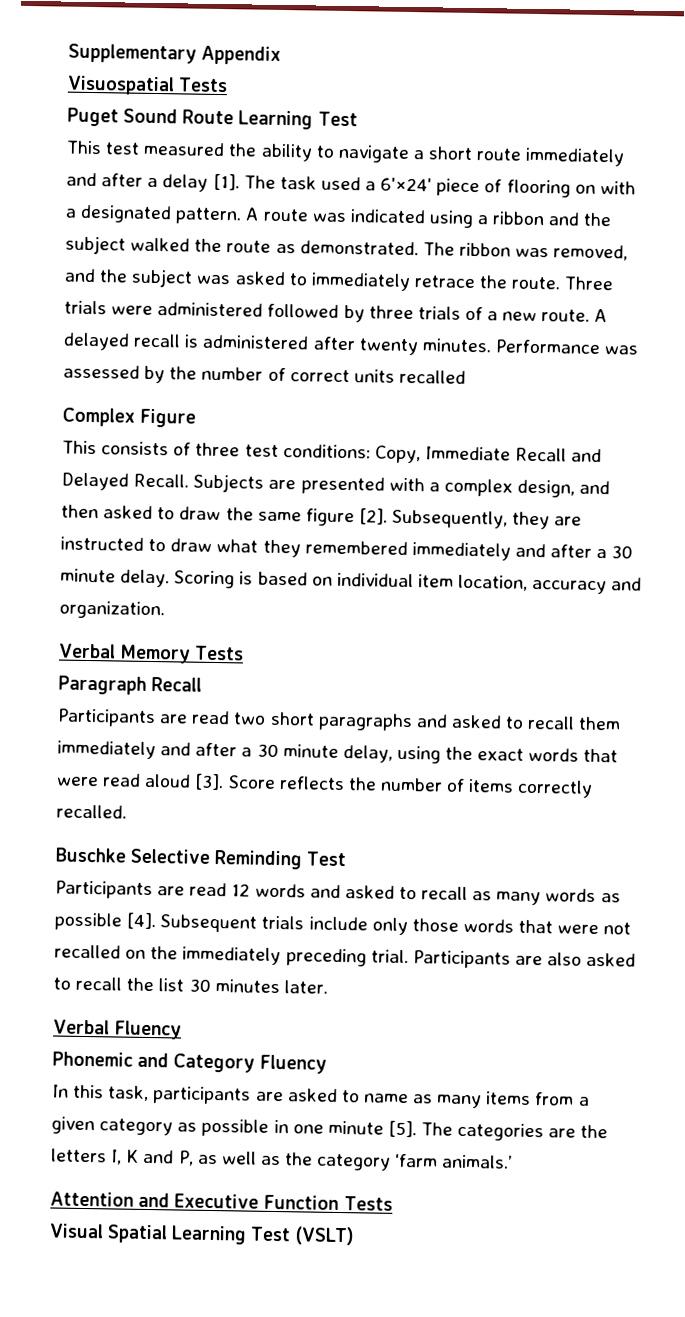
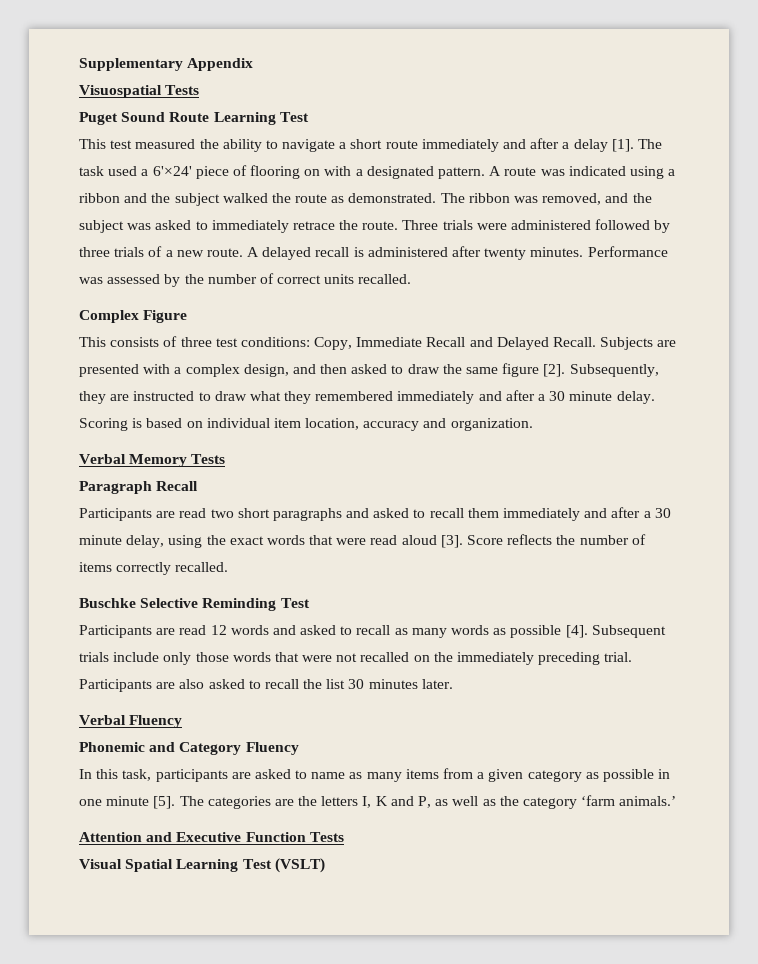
- Performance was assessed by the number of correct units recalled
+ Performance was assessed by the number of correct units recalled.

